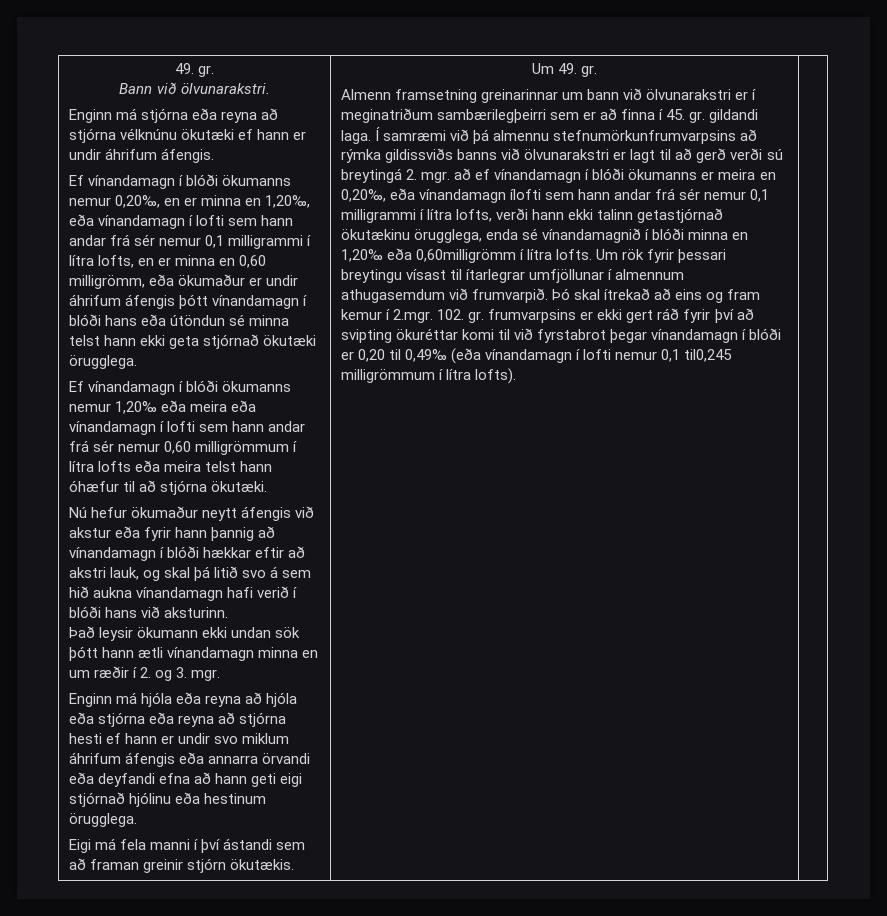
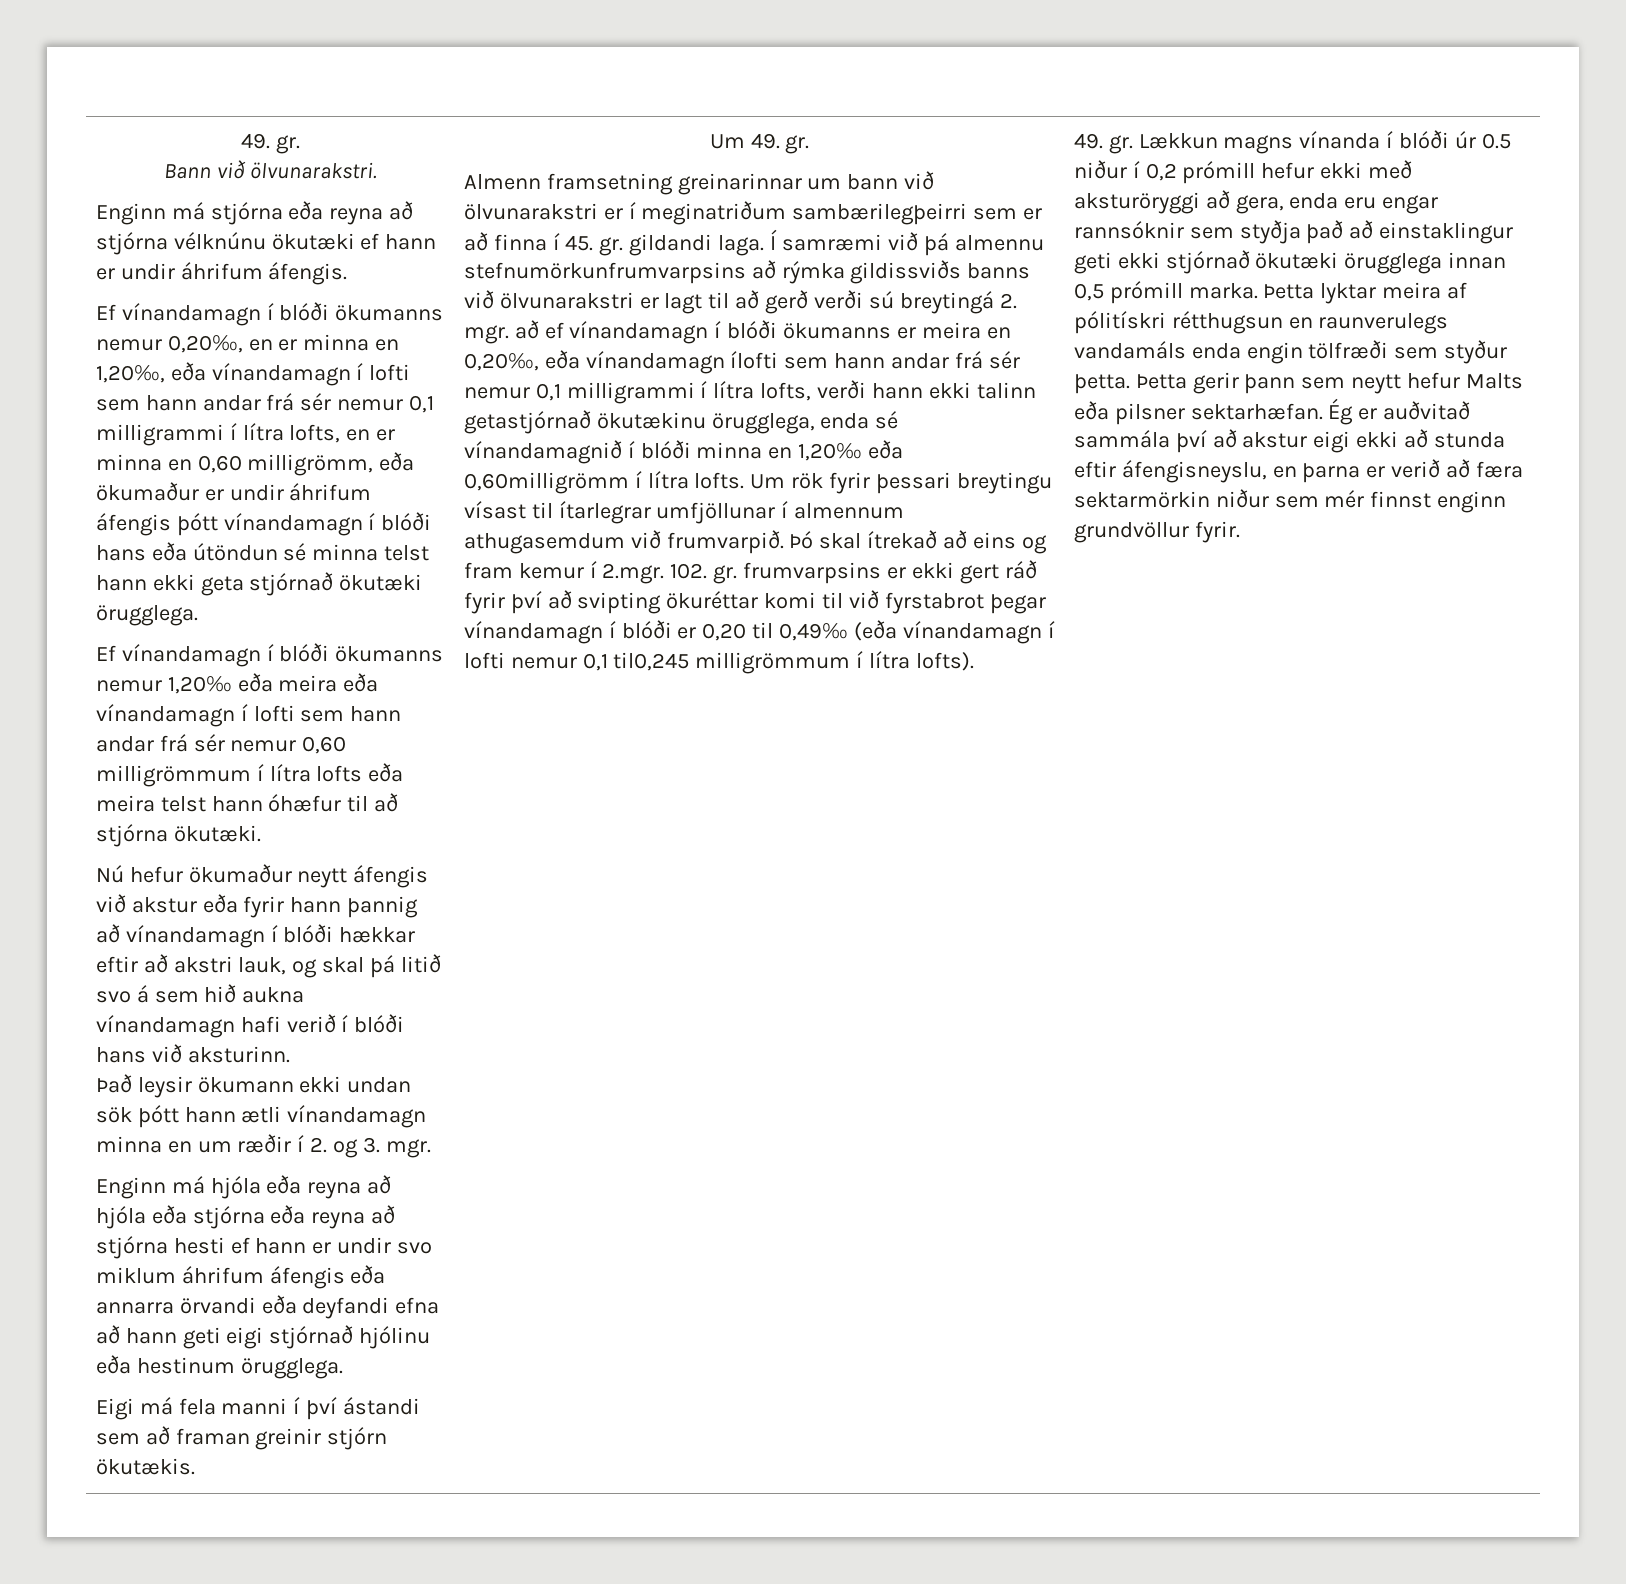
+ 49. gr. Lækkun magns vínanda í blóði úr 0.5 niður í 0,2 prómill hefur ekki með aksturöryggi að gera, enda eru engar rannsóknir sem styðja það að einstaklingur geti ekki stjórnað ökutæki örugglega innan 0,5 prómill marka. Þetta lyktar meira af pólitískri rétthugsun en raunverulegs vandamáls enda engin tölfræði sem styður þetta. Þetta gerir þann sem neytt hefur Malts eða pilsner sektarhæfan. Ég er auðvitað sammála því að akstur eigi ekki að stunda eftir áfengisneyslu, en þarna er verið að færa sektarmörkin niður sem mér finnst enginn grundvöllur fyrir.

